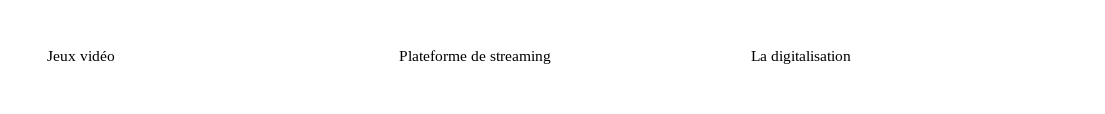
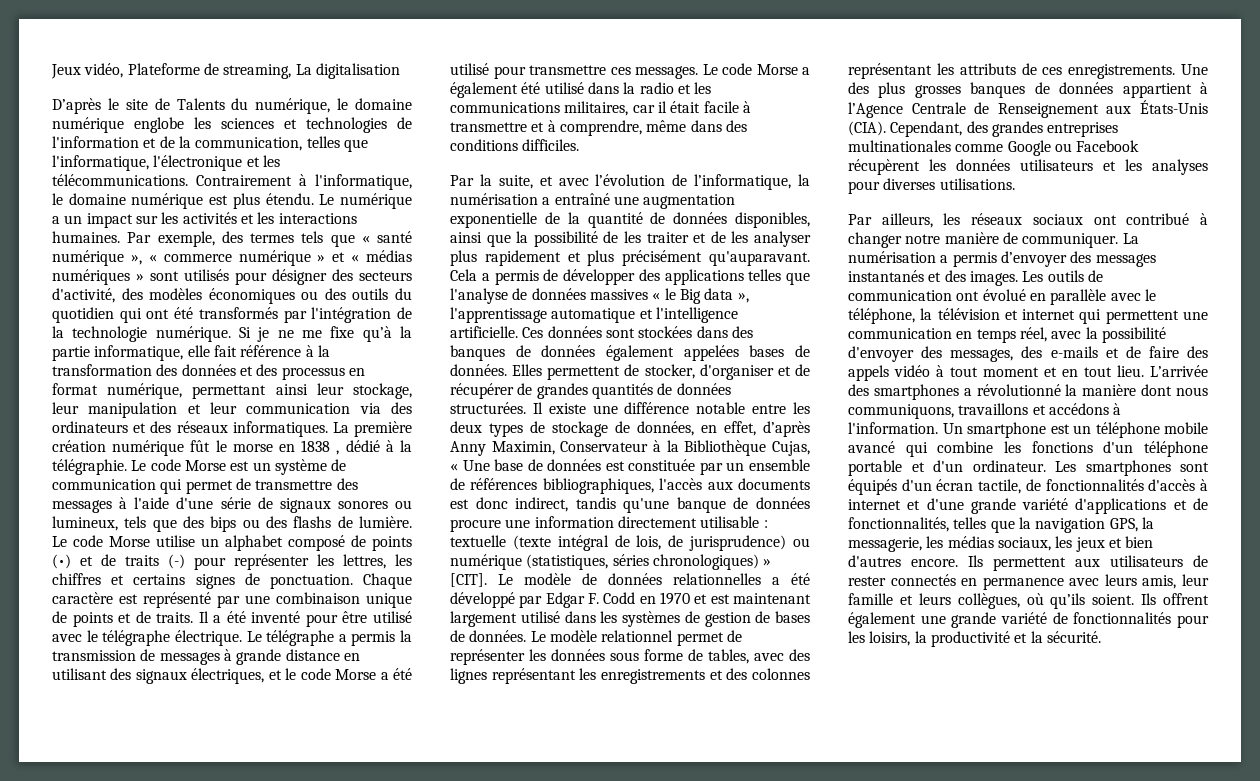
- Jeux vidéo
- Plateforme de streaming
- La digitalisation
+ Jeux vidéo, Plateforme de streaming, La digitalisation
+ D’après le site de Talents du numérique, le domaine numérique englobe les sciences et technologies de l'information et de la communication, telles que l'informatique, l'électronique et les télécommunications. Contrairement à l'informatique, le domaine numérique est plus étendu. Le numérique a un impact sur les activités et les interactions humaines. Par exemple, des termes tels que « santé numérique », « commerce numérique » et « médias numériques » sont utilisés pour désigner des secteurs d'activité, des modèles économiques ou des outils du quotidien qui ont été transformés par l'intégration de la technologie numérique. Si je ne me fixe qu’à la partie informatique, elle fait référence à la transformation des données et des processus en format numérique, permettant ainsi leur stockage, leur manipulation et leur communication via des ordinateurs et des réseaux informatiques. La première création numérique fût le morse en 1838 , dédié à la télégraphie. Le code Morse est un système de communication qui permet de transmettre des messages à l'aide d'une série de signaux sonores ou lumineux, tels que des bips ou des flashs de lumière. Le code Morse utilise un alphabet composé de points (•) et de traits (-) pour représenter les lettres, les chiffres et certains signes de ponctuation. Chaque caractère est représenté par une combinaison unique de points et de traits. Il a été inventé pour être utilisé avec le télégraphe électrique. Le télégraphe a permis la transmission de messages à grande distance en utilisant des signaux électriques, et le code Morse a été utilisé pour transmettre ces messages. Le code Morse a également été utilisé dans la radio et les communications militaires, car il était facile à transmettre et à comprendre, même dans des conditions difficiles.
+ Par la suite, et avec l’évolution de l’informatique, la numérisation a entraîné une augmentation exponentielle de la quantité de données disponibles, ainsi que la possibilité de les traiter et de les analyser plus rapidement et plus précisément qu'auparavant. Cela a permis de développer des applications telles que l'analyse de données massives « le Big data », l'apprentissage automatique et l'intelligence artificielle. Ces données sont stockées dans des banques de données également appelées bases de données. Elles permettent de stocker, d'organiser et de récupérer de grandes quantités de données structurées. Il existe une différence notable entre les deux types de stockage de données, en effet, d’après Anny Maximin, Conservateur à la Bibliothèque Cujas, « Une base de données est constituée par un ensemble de références bibliographiques, l'accès aux documents est donc indirect, tandis qu'une banque de données procure une information directement utilisable : textuelle (texte intégral de lois, de jurisprudence) ou numérique (statistiques, séries chronologiques) » [CIT]. Le modèle de données relationnelles a été développé par Edgar F. Codd en 1970 et est maintenant largement utilisé dans les systèmes de gestion de bases de données. Le modèle relationnel permet de représenter les données sous forme de tables, avec des lignes représentant les enregistrements et des colonnes représentant les attributs de ces enregistrements. Une des plus grosses banques de données appartient à l’Agence Centrale de Renseignement aux États-Unis (CIA). Cependant, des grandes entreprises multinationales comme Google ou Facebook récupèrent les données utilisateurs et les analyses pour diverses utilisations.
+ Par ailleurs, les réseaux sociaux ont contribué à changer notre manière de communiquer. La numérisation a permis d’envoyer des messages instantanés et des images. Les outils de communication ont évolué en parallèle avec le téléphone, la télévision et internet qui permettent une communication en temps réel, avec la possibilité d'envoyer des messages, des e-mails et de faire des appels vidéo à tout moment et en tout lieu. L’arrivée des smartphones a révolutionné la manière dont nous communiquons, travaillons et accédons à l'information. Un smartphone est un téléphone mobile avancé qui combine les fonctions d'un téléphone portable et d'un ordinateur. Les smartphones sont équipés d'un écran tactile, de fonctionnalités d'accès à internet et d'une grande variété d'applications et de fonctionnalités, telles que la navigation GPS, la messagerie, les médias sociaux, les jeux et bien d'autres encore. Ils permettent aux utilisateurs de rester connectés en permanence avec leurs amis, leur famille et leurs collègues, où qu’ils soient. Ils offrent également une grande variété de fonctionnalités pour les loisirs, la productivité et la sécurité.

